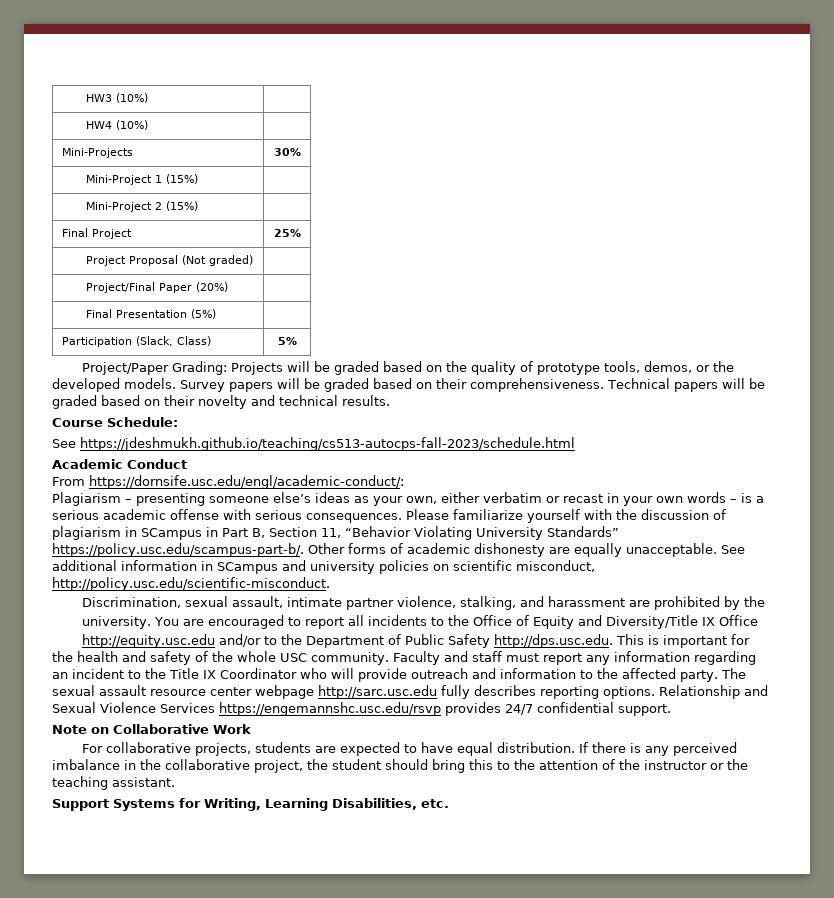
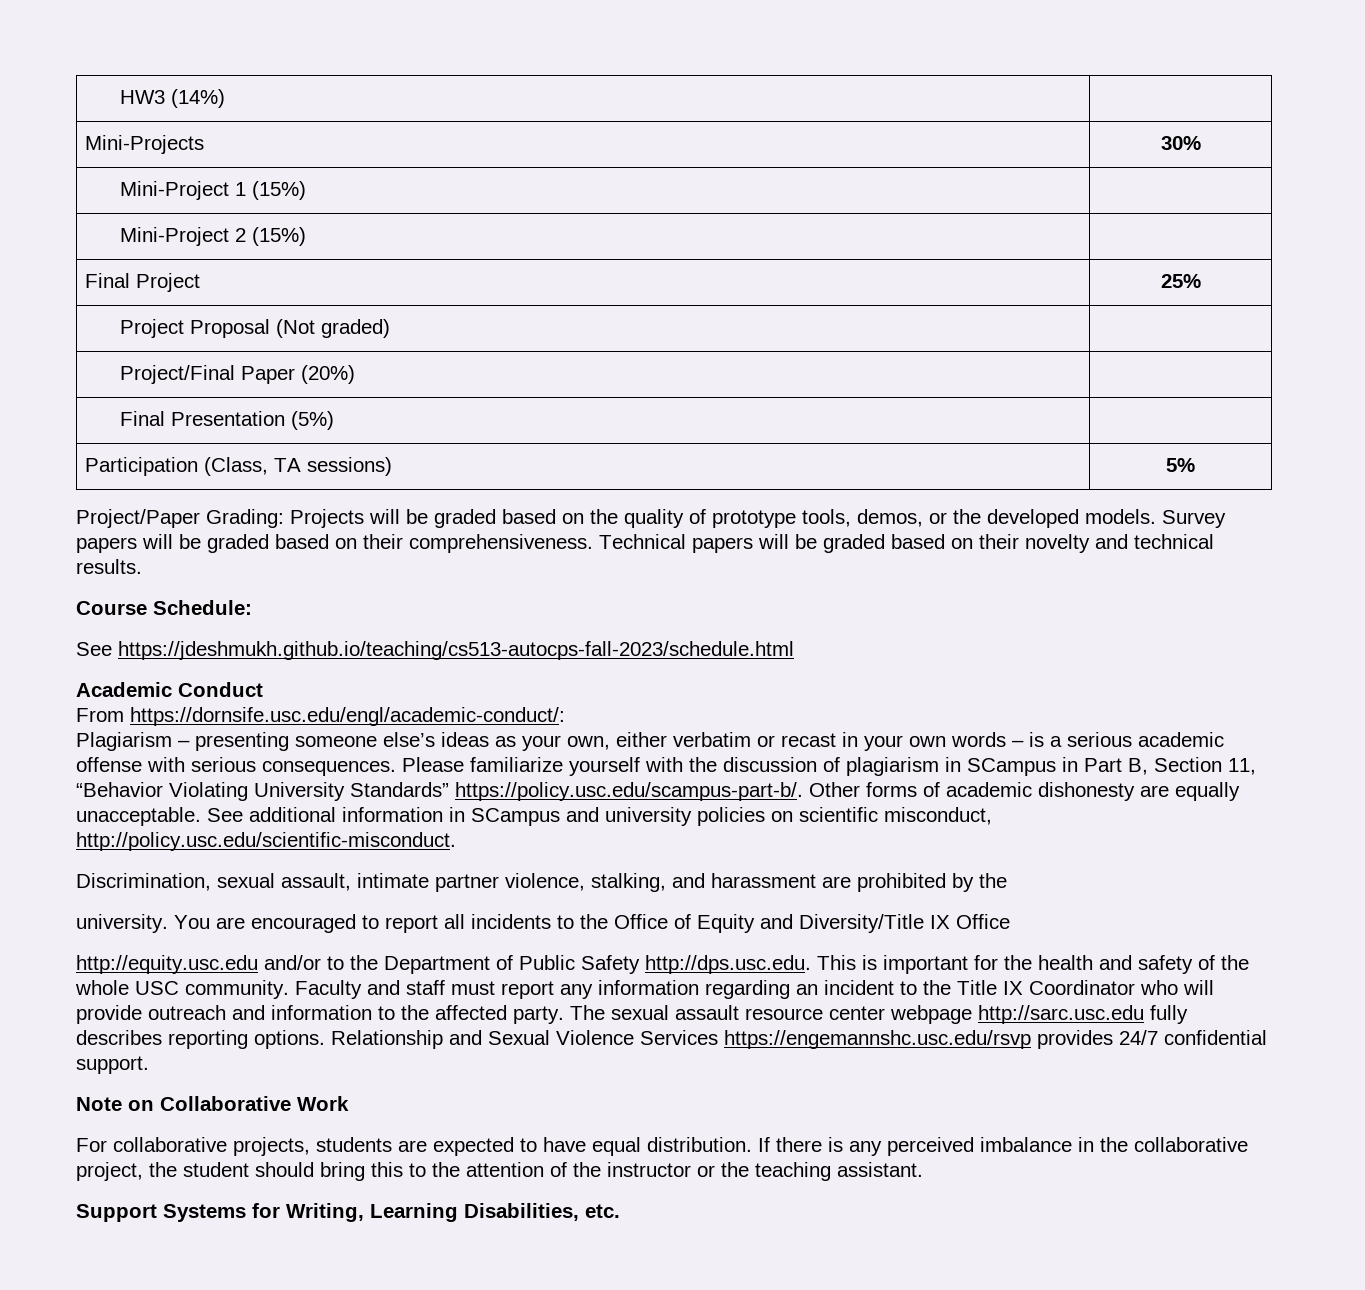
- HW3 (10%) |
- HW4 (10%) |
+ HW3 (14%) |
- Participation (Slack, Class) | 5%
+ Participation (Class, TA sessions) | 5%

